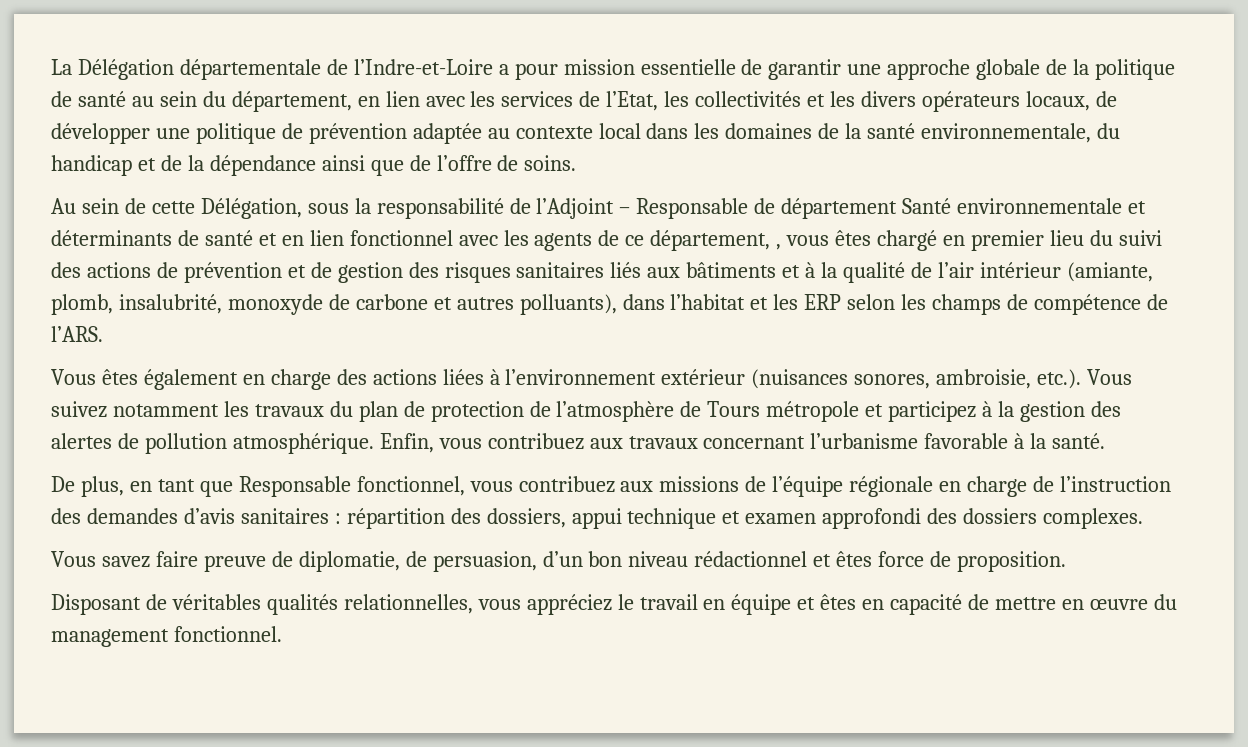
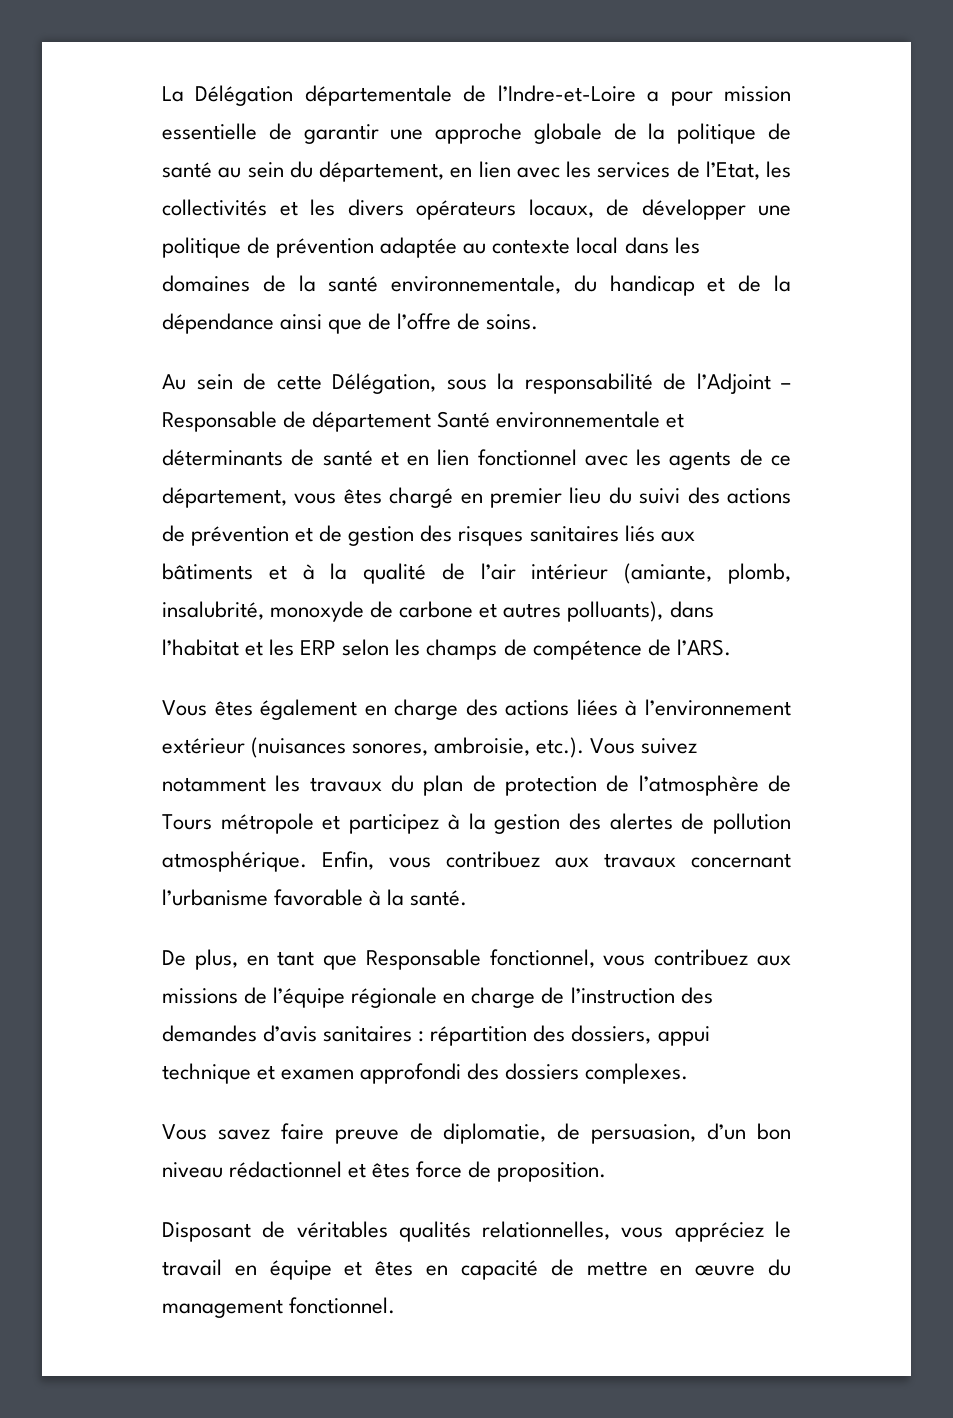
- Au sein de cette Délégation, sous la responsabilité de l’Adjoint – Responsable de département Santé environnementale et déterminants de santé et en lien fonctionnel avec les agents de ce département, , vous êtes chargé en premier lieu du suivi des actions de prévention et de gestion des risques sanitaires liés aux bâtiments et à la qualité de l’air intérieur (amiante, plomb, insalubrité, monoxyde de carbone et autres polluants), dans l’habitat et les ERP selon les champs de compétence de l’ARS.
+ Au sein de cette Délégation, sous la responsabilité de l’Adjoint – Responsable de département Santé environnementale et déterminants de santé et en lien fonctionnel avec les agents de ce département, vous êtes chargé en premier lieu du suivi des actions de prévention et de gestion des risques sanitaires liés aux bâtiments et à la qualité de l’air intérieur (amiante, plomb, insalubrité, monoxyde de carbone et autres polluants), dans l’habitat et les ERP selon les champs de compétence de l’ARS.

